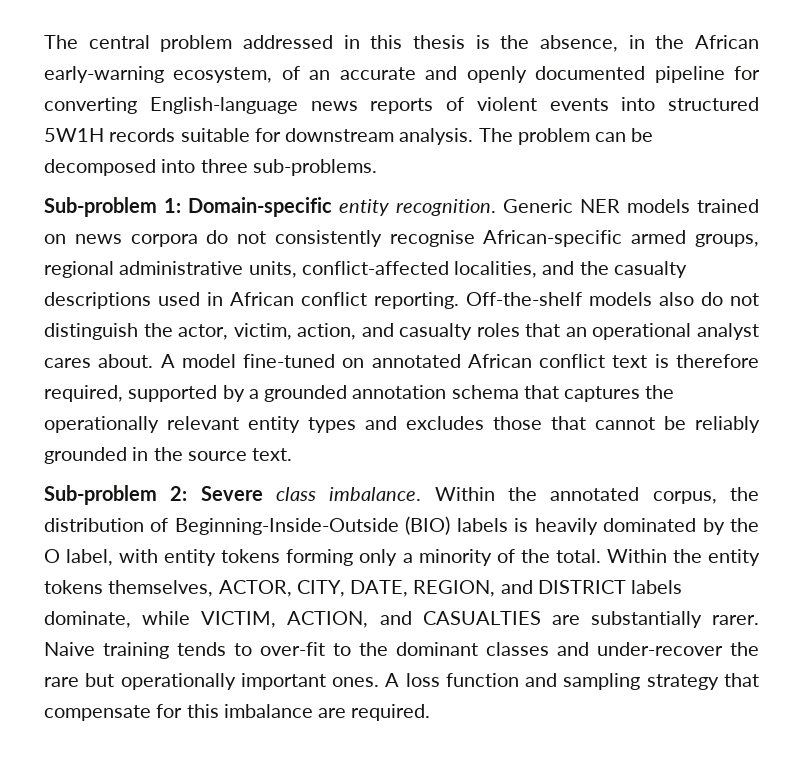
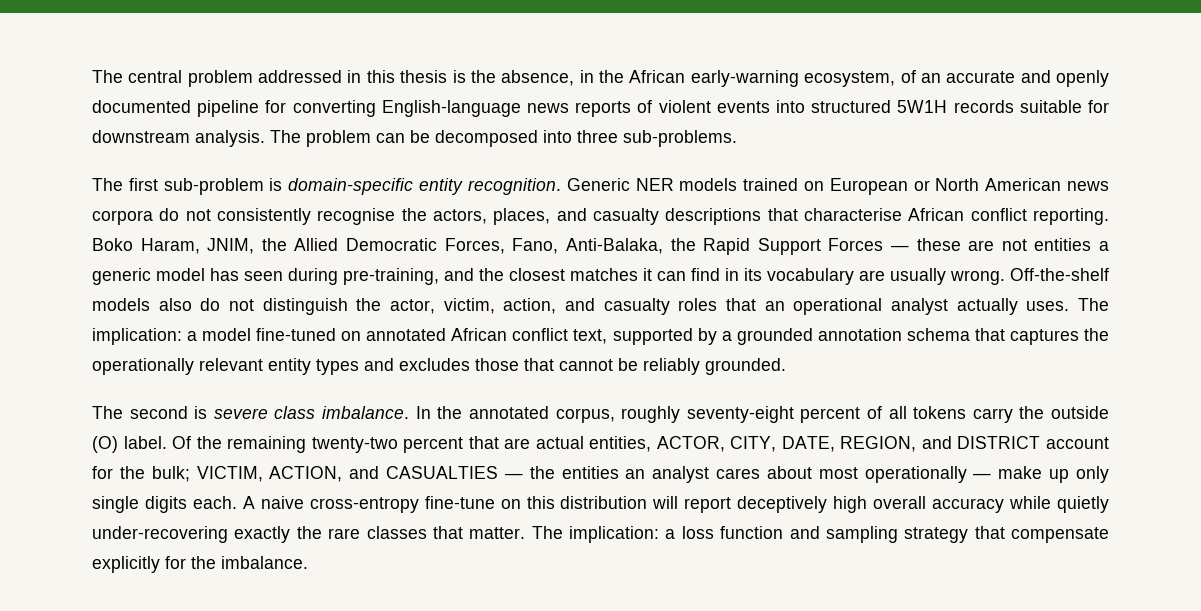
- Sub-problem 1: Domain-specific entity recognition.
+ The first sub-problem is domain-specific entity recognition.
- Generic NER models trained on news corpora do not consistently recognise African-specific armed groups, regional administrative units, conflict-affected localities, and the casualty descriptions used in African conflict reporting.
+ Generic NER models trained on European or North American news corpora do not consistently recognise the actors, places, and casualty descriptions that characterise African conflict reporting. Boko Haram, JNIM, the Allied Democratic Forces, Fano, Anti-Balaka, the Rapid Support Forces — these are not entities a generic model has seen during pre-training, and the closest matches it can find in its vocabulary are usually wrong.
- Off-the-shelf models also do not distinguish the actor, victim, action, and casualty roles that an operational analyst cares about. A model fine-tuned on annotated African conflict text is therefore required, supported by a grounded annotation schema that captures the operationally relevant entity types and excludes those that cannot be reliably grounded in the source text.
- Sub-problem 2: Severe class imbalance.
+ Off-the-shelf models also do not distinguish the actor, victim, action, and casualty roles that an operational analyst actually uses. The implication: a model fine-tuned on annotated African conflict text, supported by a grounded annotation schema that captures the operationally relevant entity types and excludes those that cannot be reliably grounded.
+ The second is severe class imbalance.
- Within the annotated corpus, the distribution of Beginning-Inside-Outside (BIO) labels is heavily dominated by the O label, with entity tokens forming only a minority of the total. Within the entity tokens themselves, ACTOR, CITY, DATE, REGION, and DISTRICT labels dominate, while VICTIM, ACTION, and CASUALTIES are substantially rarer. Naive training tends to over-fit to the dominant classes and under-recover the rare but operationally important ones. A loss function and sampling strategy that compensate for this imbalance are required.
+ In the annotated corpus, roughly seventy-eight percent of all tokens carry the outside (O) label. Of the remaining twenty-two percent that are actual entities, ACTOR, CITY, DATE, REGION, and DISTRICT account for the bulk; VICTIM, ACTION, and CASUALTIES — the entities an analyst cares about most operationally — make up only single digits each. A naive cross-entropy fine-tune on this distribution will report deceptively high overall accuracy while quietly under-recovering exactly the rare classes that matter. The implication: a loss function and sampling strategy that compensate explicitly for the imbalance.

